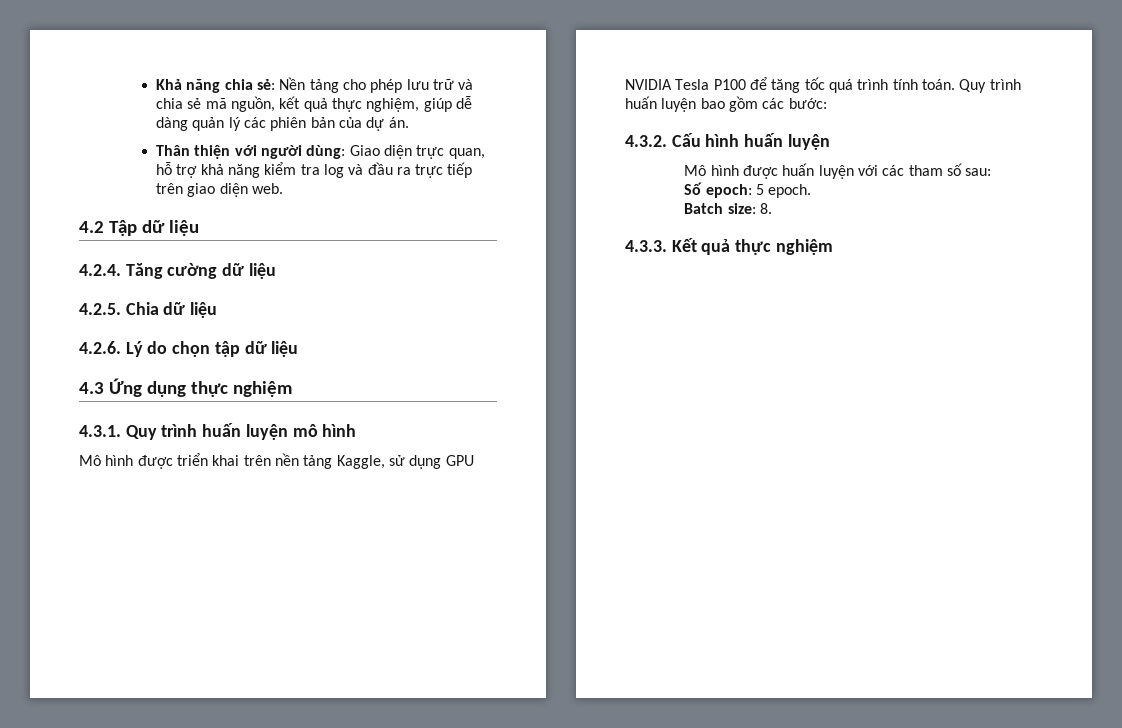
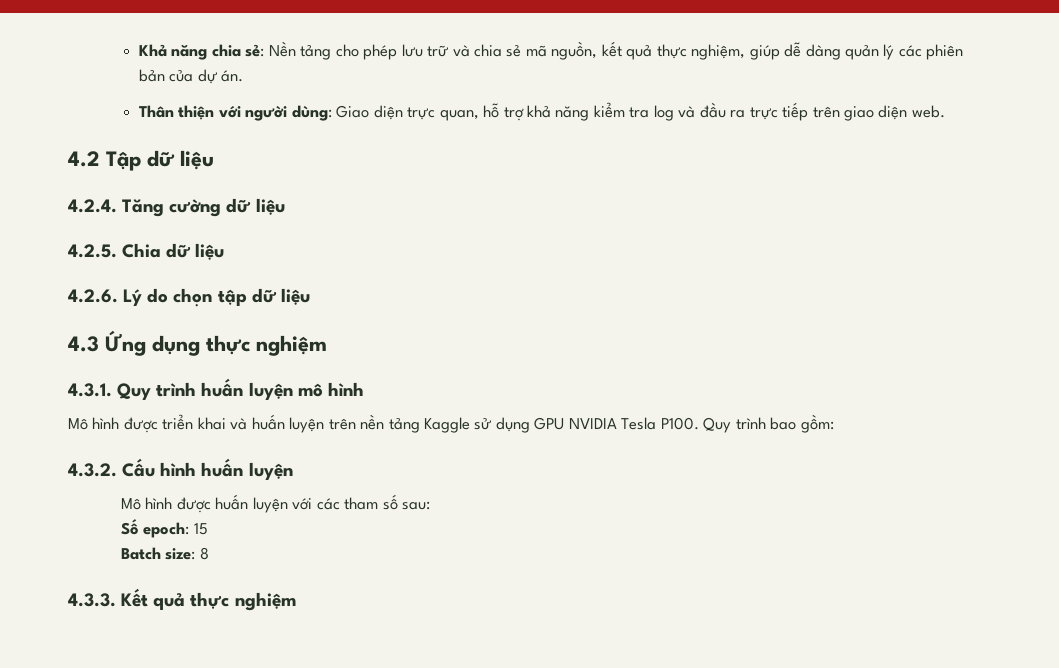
- Mô hình được triển khai trên nền tảng Kaggle, sử dụng GPU NVIDIA Tesla P100 để tăng tốc quá trình tính toán. Quy trình huấn luyện bao gồm các bước:
+ Mô hình được triển khai và huấn luyện trên nền tảng Kaggle sử dụng GPU NVIDIA Tesla P100. Quy trình bao gồm:
- Số epoch: 5 epoch.
+ Số epoch: 15
- Batch size: 8.
+ Batch size: 8

